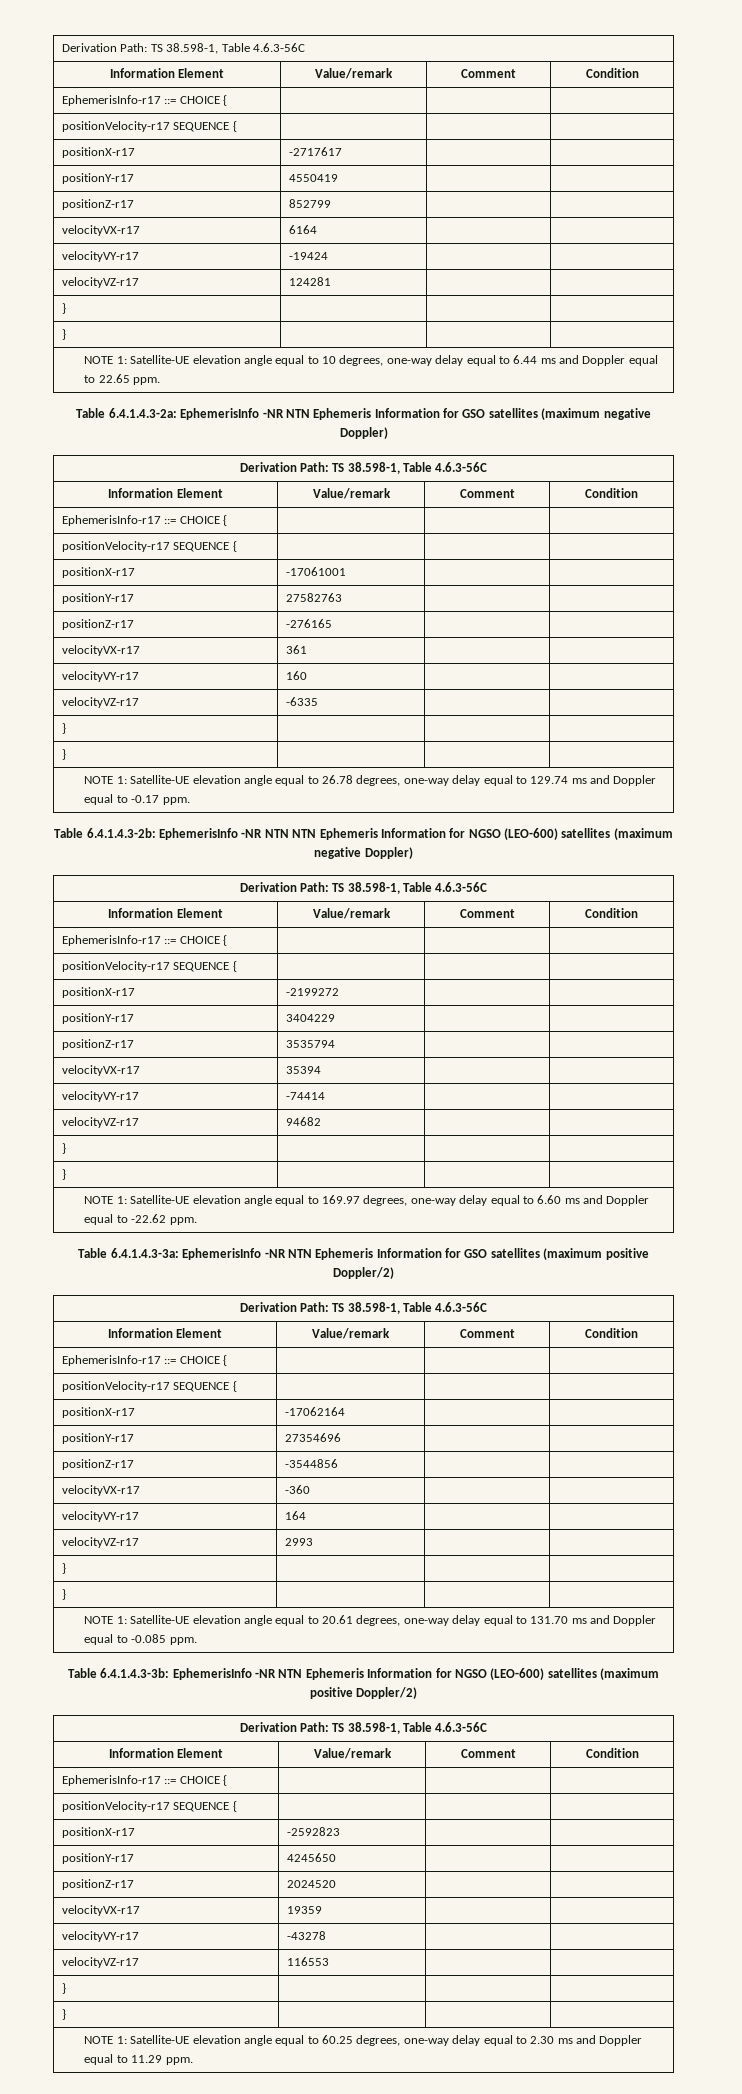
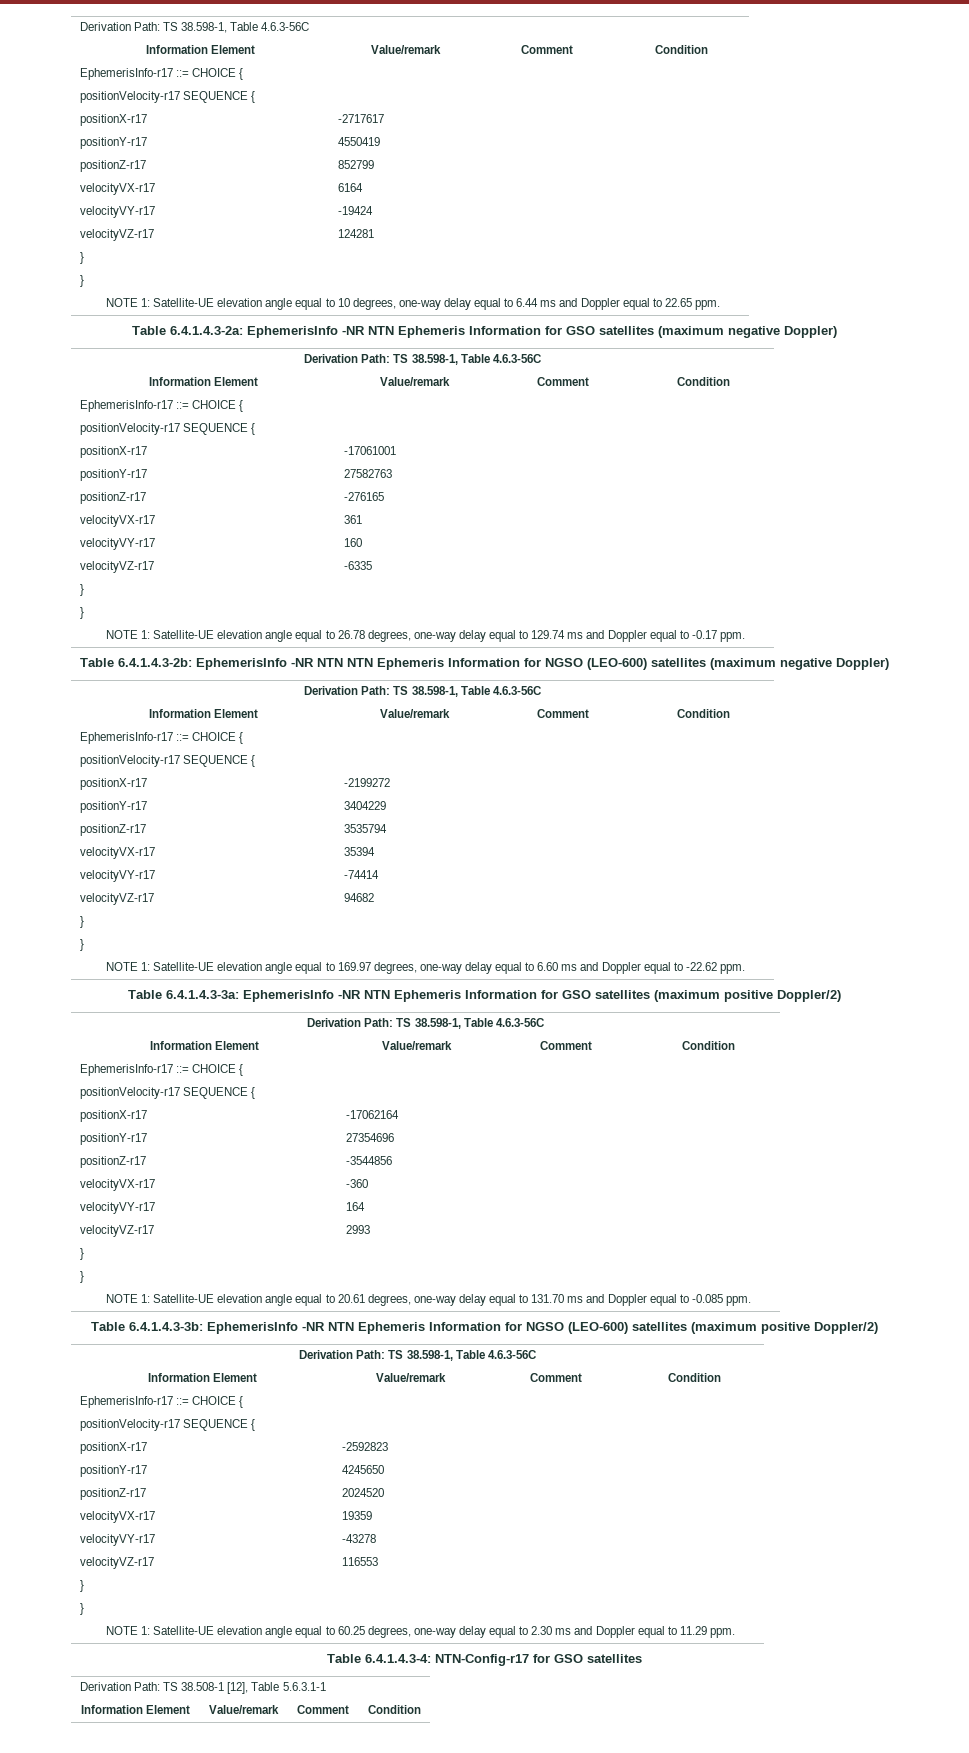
+ Table 6.4.1.4.3-4: NTN-Config-r17 for GSO satellites
+ Derivation Path: TS 38.508-1 [12], Table 5.6.3.1-1
+ Information Element | Value/remark | Comment | Condition

